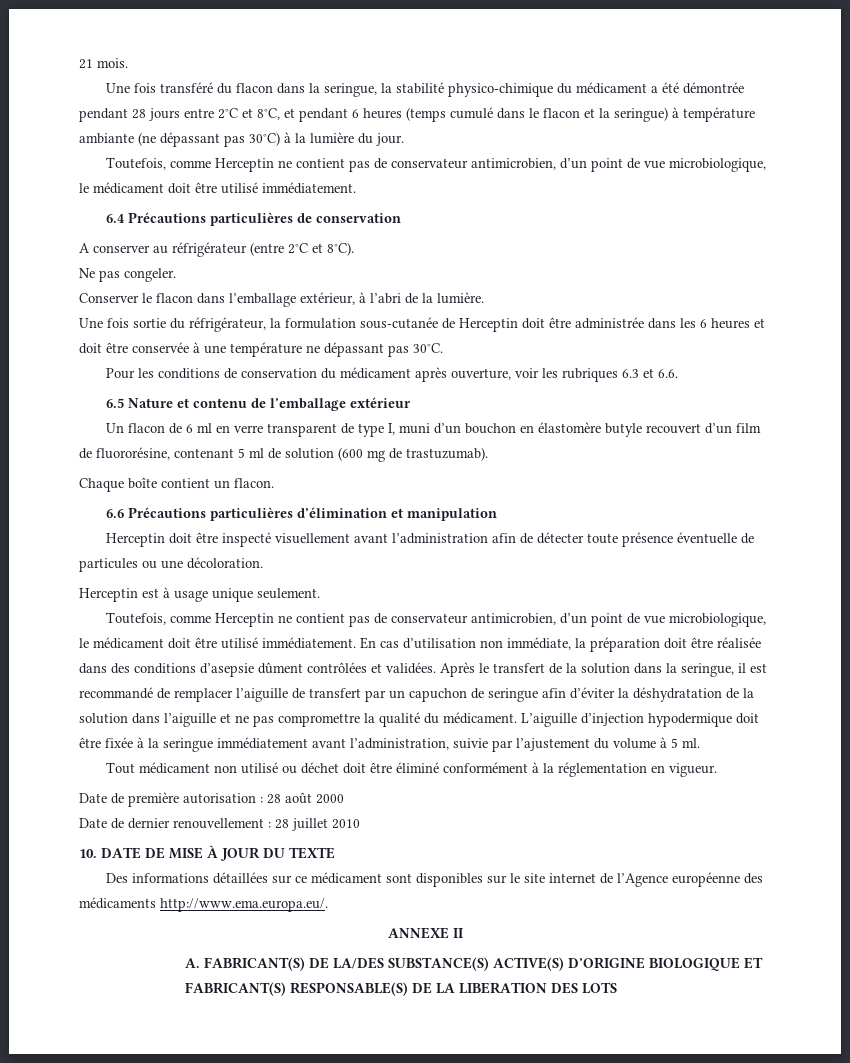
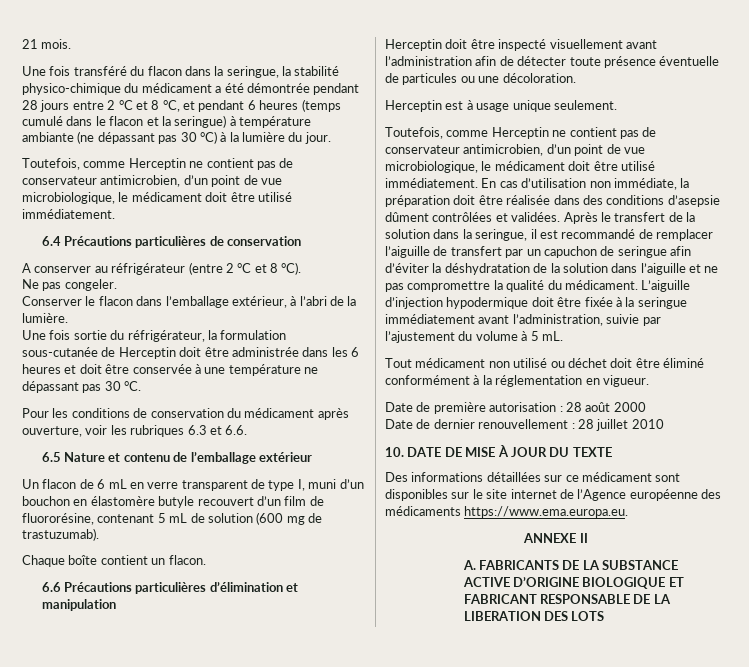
- Une fois transféré du flacon dans la seringue, la stabilité physico-chimique du médicament a été démontrée pendant 28 jours entre 2°C et 8°C, et pendant 6 heures (temps cumulé dans le flacon et la seringue) à température ambiante (ne dépassant pas 30°C) à la lumière du jour.
+ Une fois transféré du flacon dans la seringue, la stabilité physico-chimique du médicament a été démontrée pendant 28 jours entre 2 °C et 8 °C, et pendant 6 heures (temps cumulé dans le flacon et la seringue) à température ambiante (ne dépassant pas 30 °C) à la lumière du jour.
- A conserver au réfrigérateur (entre 2°C et 8°C).
+ A conserver au réfrigérateur (entre 2 °C et 8 °C).
- Une fois sortie du réfrigérateur, la formulation sous-cutanée de Herceptin doit être administrée dans les 6 heures et doit être conservée à une température ne dépassant pas 30°C.
+ Une fois sortie du réfrigérateur, la formulation sous-cutanée de Herceptin doit être administrée dans les 6 heures et doit être conservée à une température ne dépassant pas 30 °C.
- Un flacon de 6 ml en verre transparent de type I, muni d’un bouchon en élastomère butyle recouvert d’un film de fluororésine, contenant 5 ml de solution (600 mg de trastuzumab).
+ Un flacon de 6 mL en verre transparent de type I, muni d’un bouchon en élastomère butyle recouvert d’un film de fluororésine, contenant 5 mL de solution (600 mg de trastuzumab).
- L’aiguille d’injection hypodermique doit être fixée à la seringue immédiatement avant l’administration, suivie par l’ajustement du volume à 5 ml.
+ L’aiguille d’injection hypodermique doit être fixée à la seringue immédiatement avant l’administration, suivie par l’ajustement du volume à 5 mL.
- Des informations détaillées sur ce médicament sont disponibles sur le site internet de l’Agence européenne des médicaments http://www.ema.europa.eu/.
+ Des informations détaillées sur ce médicament sont disponibles sur le site internet de l’Agence européenne des médicaments https://www.ema.europa.eu.
- A. FABRICANT(S) DE LA/DES SUBSTANCE(S) ACTIVE(S) D’ORIGINE BIOLOGIQUE ET FABRICANT(S) RESPONSABLE(S) DE LA LIBERATION DES LOTS
+ A. FABRICANTS DE LA SUBSTANCE ACTIVE D’ORIGINE BIOLOGIQUE ET FABRICANT RESPONSABLE DE LA LIBERATION DES LOTS

